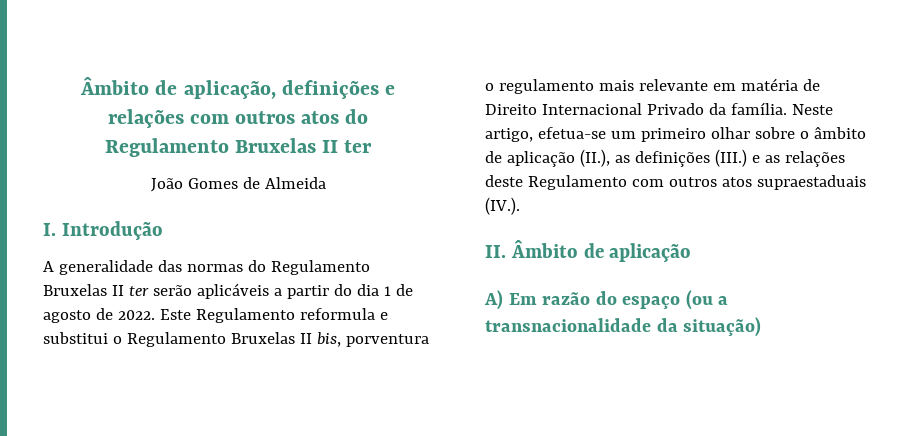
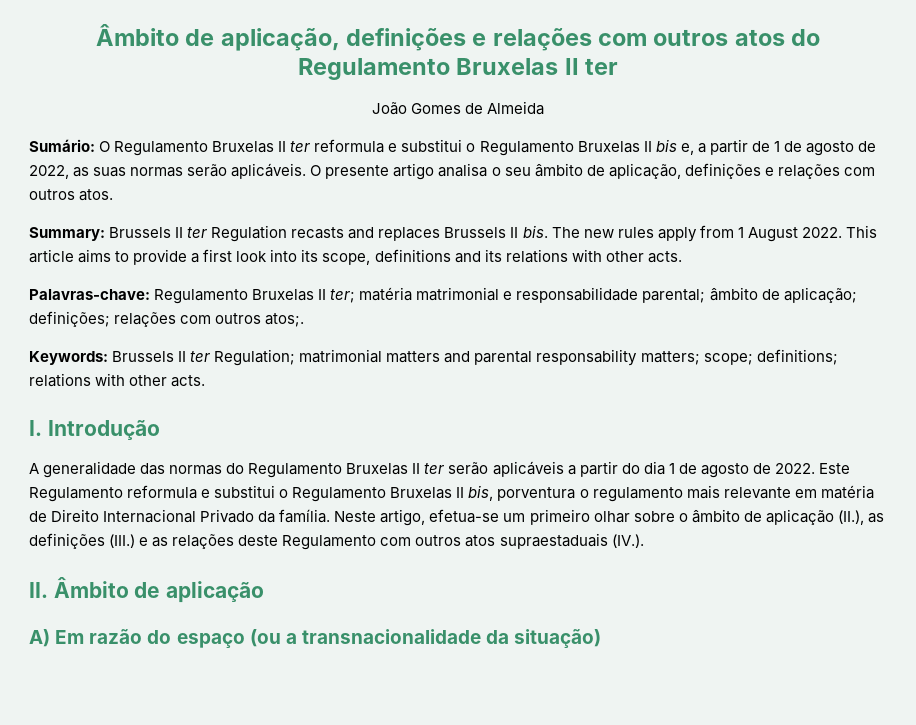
+ Sumário: O Regulamento Bruxelas II ter reformula e substitui o Regulamento Bruxelas II bis e, a partir de 1 de agosto de 2022, as suas normas serão aplicáveis. O presente artigo analisa o seu âmbito de aplicação, definições e relações com outros atos.
+ Summary: Brussels II ter Regulation recasts and replaces Brussels II bis. The new rules apply from 1 August 2022. This article aims to provide a first look into its scope, definitions and its relations with other acts.
+ Palavras-chave: Regulamento Bruxelas II ter; matéria matrimonial e responsabilidade parental; âmbito de aplicação; definições; relações com outros atos;.
+ Keywords: Brussels II ter Regulation; matrimonial matters and parental responsability matters; scope; definitions; relations with other acts.

